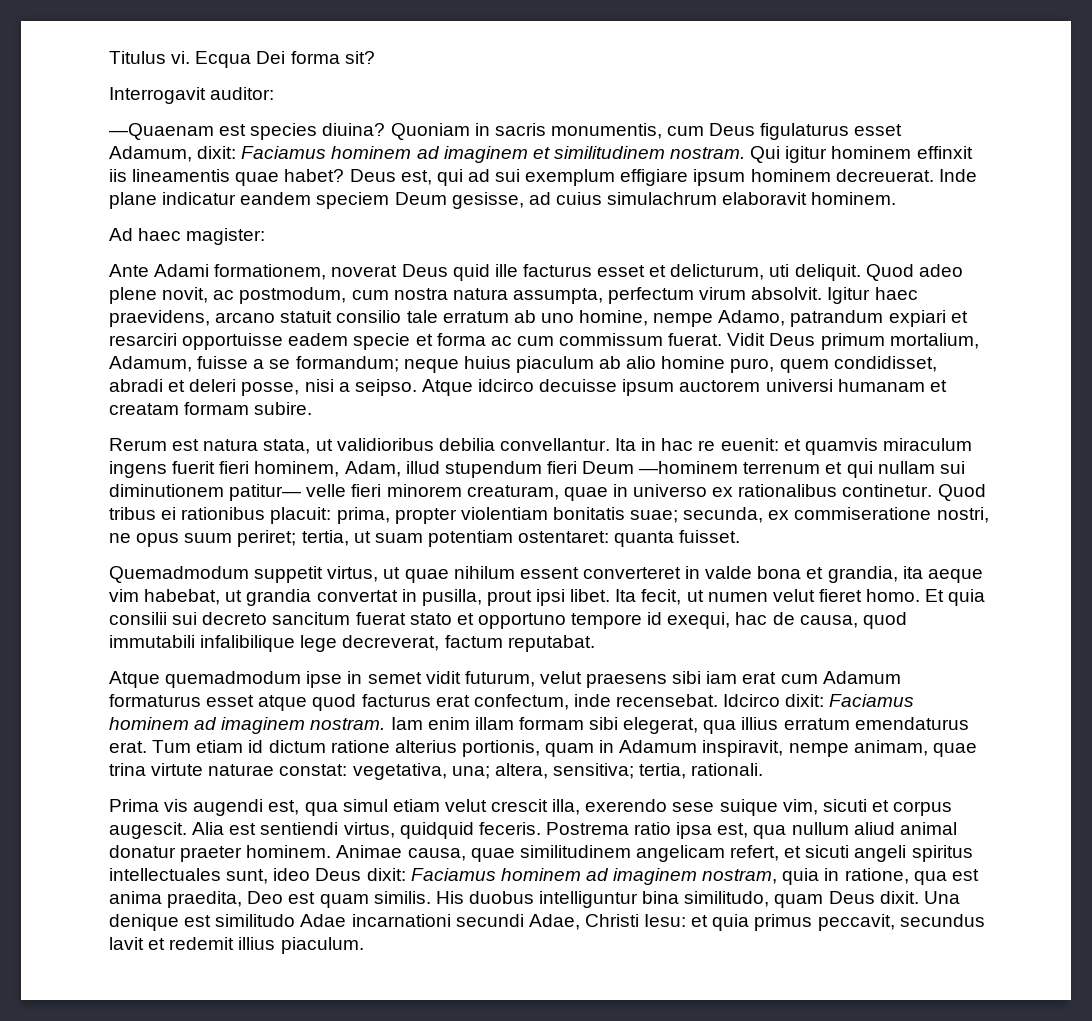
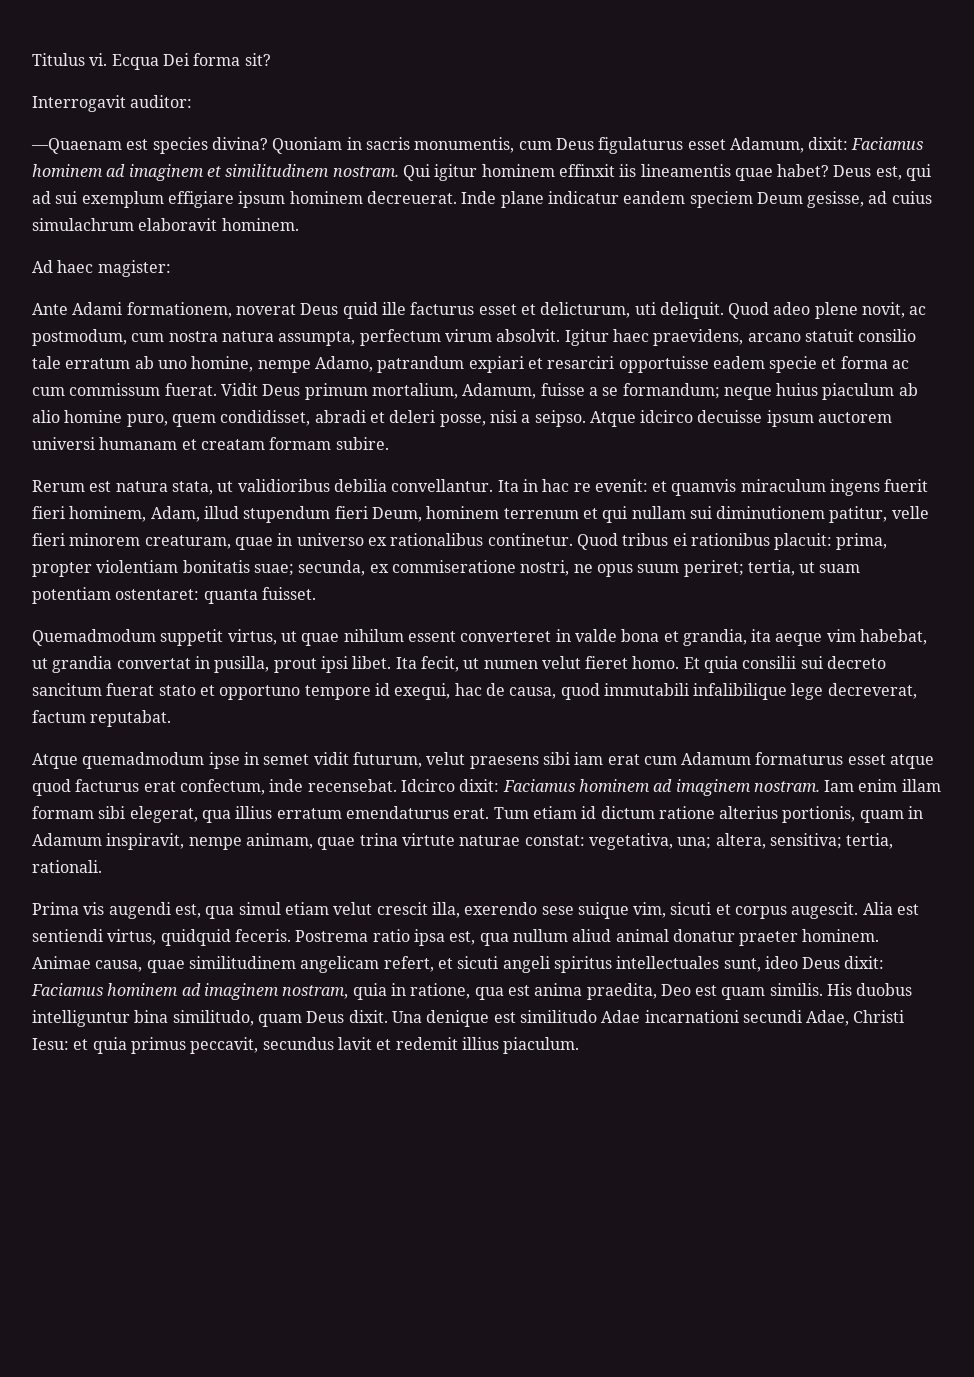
- —Quaenam est species diuina?
+ —Quaenam est species divina?
- Ita in hac re euenit: et quamvis miraculum ingens fuerit fieri hominem, Adam, illud stupendum fieri Deum —hominem terrenum et qui nullam sui diminutionem patitur— velle fieri minorem creaturam, quae in universo ex rationalibus continetur.
+ Ita in hac re evenit: et quamvis miraculum ingens fuerit fieri hominem, Adam, illud stupendum fieri Deum, hominem terrenum et qui nullam sui diminutionem patitur, velle fieri minorem creaturam, quae in universo ex rationalibus continetur.

